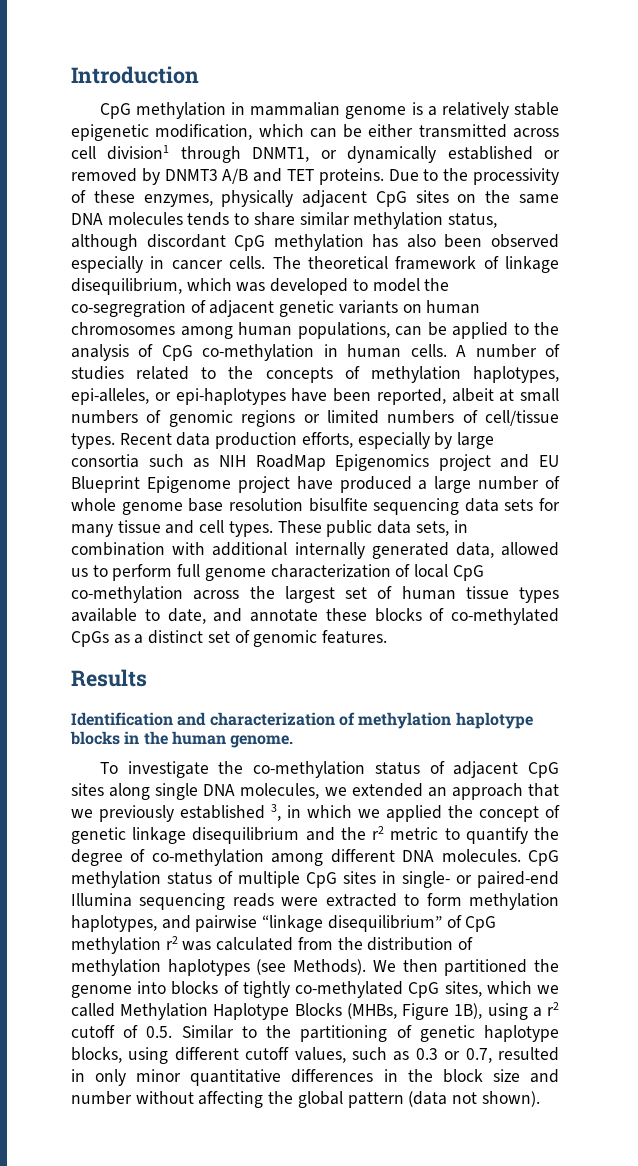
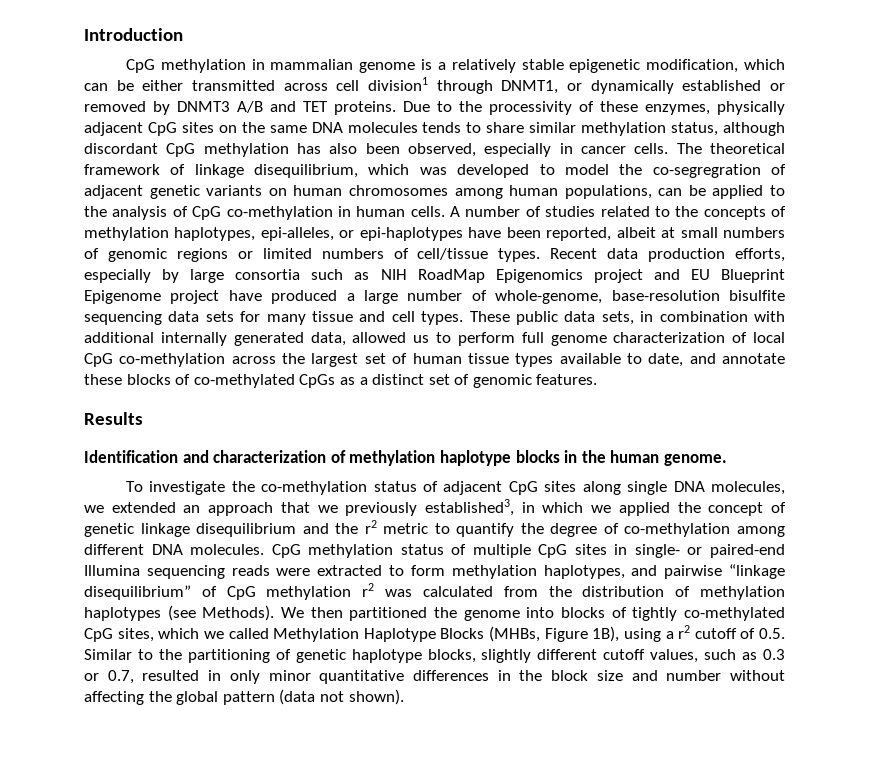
- Due to the processivity of these enzymes, physically adjacent CpG sites on the same DNA molecules tends to share similar methylation status, although discordant CpG methylation has also been observed especially in cancer cells.
+ Due to the processivity of these enzymes, physically adjacent CpG sites on the same DNA molecules tends to share similar methylation status, although discordant CpG methylation has also been observed, especially in cancer cells.
- Recent data production efforts, especially by large consortia such as NIH RoadMap Epigenomics project and EU Blueprint Epigenome project have produced a large number of whole genome base resolution bisulfite sequencing data sets for many tissue and cell types.
+ Recent data production efforts, especially by large consortia such as NIH RoadMap Epigenomics project and EU Blueprint Epigenome project have produced a large number of whole-genome, base-resolution bisulfite sequencing data sets for many tissue and cell types.
- To investigate the co-methylation status of adjacent CpG sites along single DNA molecules, we extended an approach that we previously established 3, in which we applied the concept of genetic linkage disequilibrium and the r2 metric to quantify the degree of co-methylation among different DNA molecules.
+ To investigate the co-methylation status of adjacent CpG sites along single DNA molecules, we extended an approach that we previously established3, in which we applied the concept of genetic linkage disequilibrium and the r2 metric to quantify the degree of co-methylation among different DNA molecules.
- We then partitioned the genome into blocks of tightly co-methylated CpG sites, which we called Methylation Haplotype Blocks (MHBs, Figure 1B), using a r2 cutoff of 0.5. Similar to the partitioning of genetic haplotype blocks, using different cutoff values, such as 0.3 or 0.7, resulted in only minor quantitative differences in the block size and number without affecting the global pattern (data not shown).
+ We then partitioned the genome into blocks of tightly co-methylated CpG sites, which we called Methylation Haplotype Blocks (MHBs, Figure 1B), using a r2 cutoff of 0.5. Similar to the partitioning of genetic haplotype blocks, slightly different cutoff values, such as 0.3 or 0.7, resulted in only minor quantitative differences in the block size and number without affecting the global pattern (data not shown).

